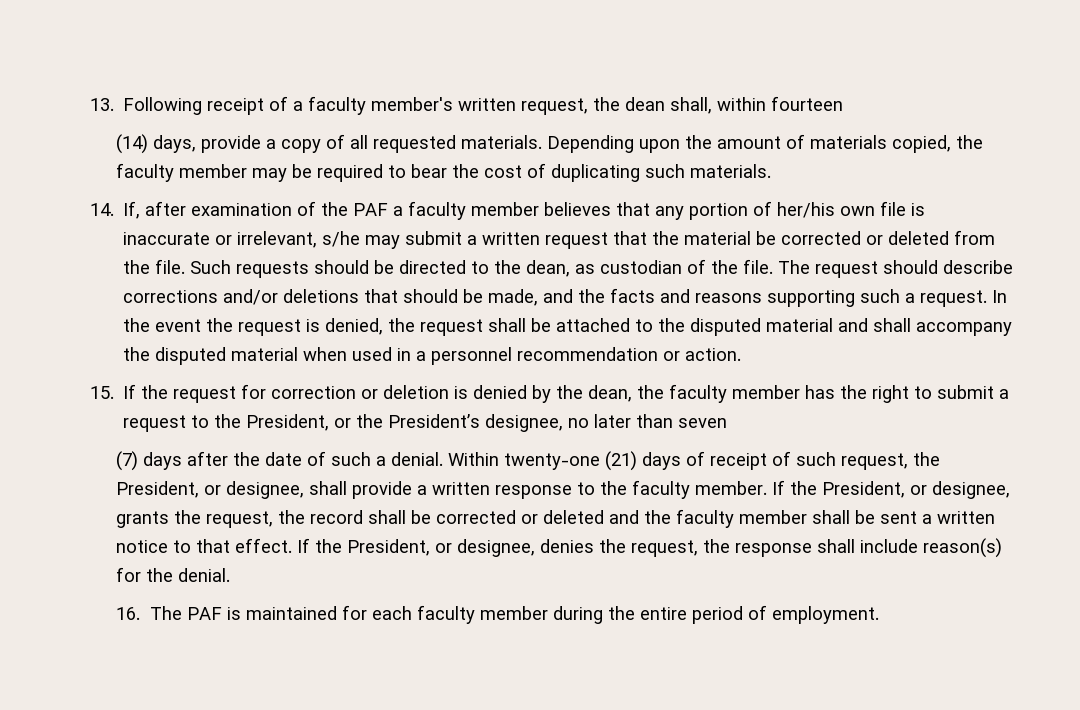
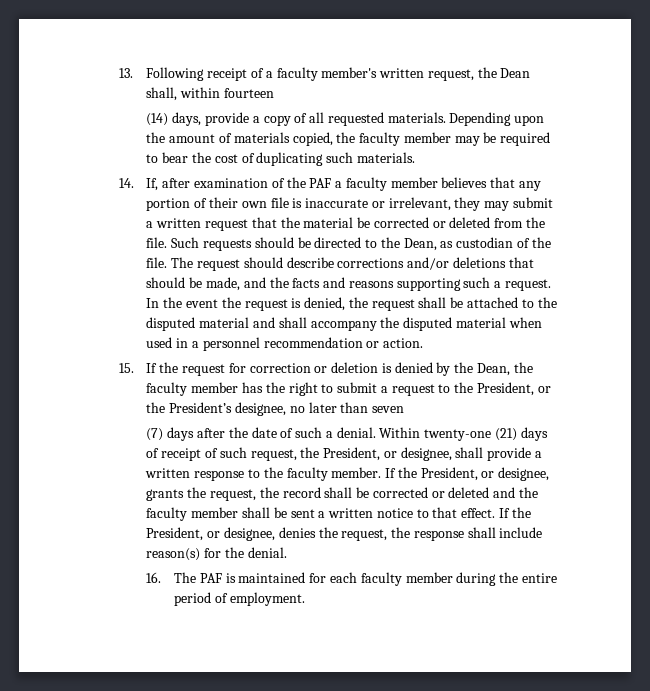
- 13. Following receipt of a faculty member's written request, the dean shall, within fourteen
+ 13. Following receipt of a faculty member's written request, the Dean shall, within fourteen
- 14. If, after examination of the PAF a faculty member believes that any portion of her/his own file is inaccurate or irrelevant, s/he may submit a written request that the material be corrected or deleted from the file.
+ 14. If, after examination of the PAF a faculty member believes that any portion of their own file is inaccurate or irrelevant, they may submit a written request that the material be corrected or deleted from the file.
- Such requests should be directed to the dean, as custodian of the file.
+ Such requests should be directed to the Dean, as custodian of the file.
- 15. If the request for correction or deletion is denied by the dean, the faculty member has the right to submit a request to the President, or the President’s designee, no later than seven
+ 15. If the request for correction or deletion is denied by the Dean, the faculty member has the right to submit a request to the President, or the President’s designee, no later than seven

